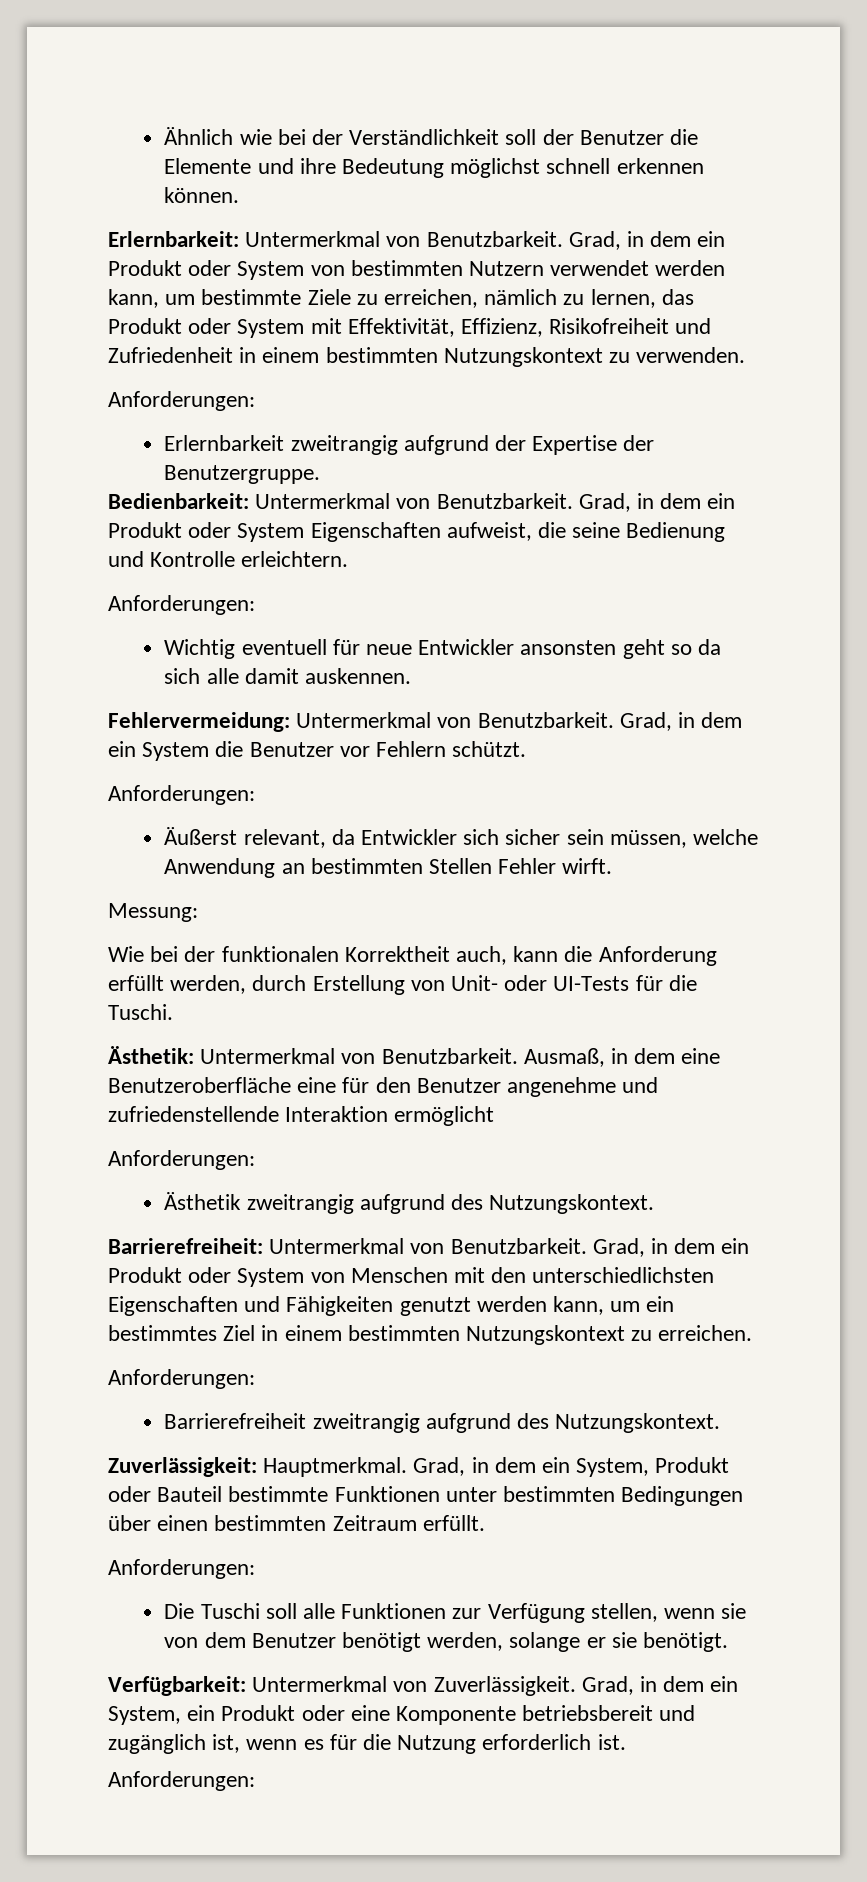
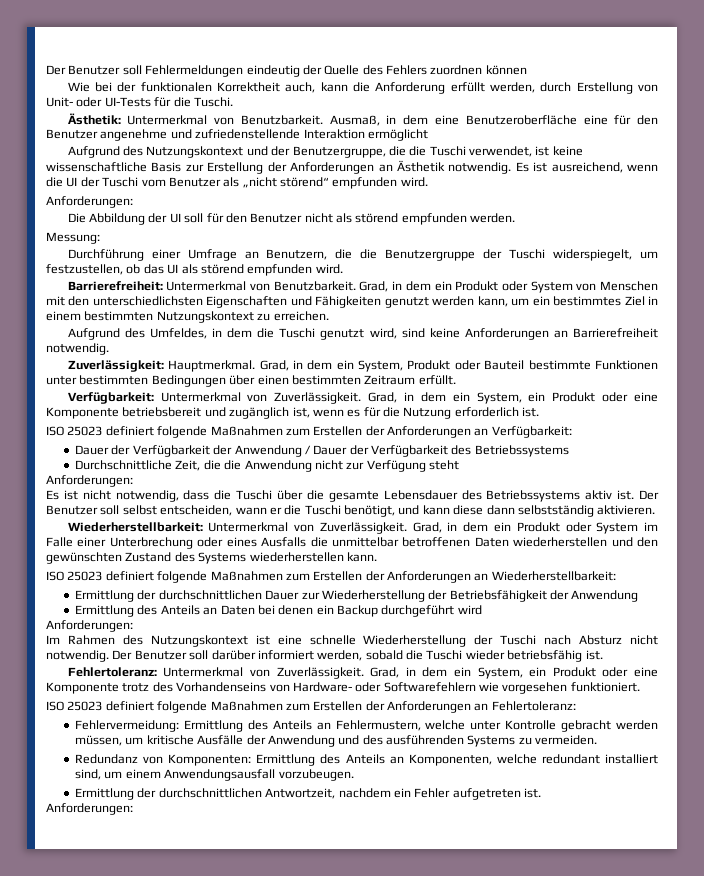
- Ähnlich wie bei der Verständlichkeit soll der Benutzer die Elemente und ihre Bedeutung möglichst schnell erkennen können.
- Erlernbarkeit: Untermerkmal von Benutzbarkeit. Grad, in dem ein Produkt oder System von bestimmten Nutzern verwendet werden kann, um bestimmte Ziele zu erreichen, nämlich zu lernen, das Produkt oder System mit Effektivität, Effizienz, Risikofreiheit und Zufriedenheit in einem bestimmten Nutzungskontext zu verwenden.
- Anforderungen:
- Erlernbarkeit zweitrangig aufgrund der Expertise der Benutzergruppe.
- Bedienbarkeit: Untermerkmal von Benutzbarkeit. Grad, in dem ein Produkt oder System Eigenschaften aufweist, die seine Bedienung und Kontrolle erleichtern.
- Anforderungen:
- Wichtig eventuell für neue Entwickler ansonsten geht so da sich alle damit auskennen.
- Fehlervermeidung: Untermerkmal von Benutzbarkeit. Grad, in dem ein System die Benutzer vor Fehlern schützt.
- Anforderungen:
- Äußerst relevant, da Entwickler sich sicher sein müssen, welche Anwendung an bestimmten Stellen Fehler wirft.
- Messung:
+ Der Benutzer soll Fehlermeldungen eindeutig der Quelle des Fehlers zuordnen können
  Ausmaß, in dem eine Benutzeroberfläche eine für den Benutzer angenehme und zufriedenstellende Interaktion ermöglicht
+ Aufgrund des Nutzungskontext und der Benutzergruppe, die die Tuschi verwendet, ist keine wissenschaftliche Basis zur Erstellung der Anforderungen an Ästhetik notwendig. Es ist ausreichend, wenn die UI der Tuschi vom Benutzer als „nicht störend“ empfunden wird.
  Anforderungen:
- Ästhetik zweitrangig aufgrund des Nutzungskontext.
+ Die Abbildung der UI soll für den Benutzer nicht als störend empfunden werden.
+ Messung:
+ Durchführung einer Umfrage an Benutzern, die die Benutzergruppe der Tuschi widerspiegelt, um festzustellen, ob das UI als störend empfunden wird.
  Grad, in dem ein Produkt oder System von Menschen mit den unterschiedlichsten Eigenschaften und Fähigkeiten genutzt werden kann, um ein bestimmtes Ziel in einem bestimmten Nutzungskontext zu erreichen.
- Anforderungen:
- Barrierefreiheit zweitrangig aufgrund des Nutzungskontext.
+ Aufgrund des Umfeldes, in dem die Tuschi genutzt wird, sind keine Anforderungen an Barrierefreiheit notwendig.
  Grad, in dem ein System, Produkt oder Bauteil bestimmte Funktionen unter bestimmten Bedingungen über einen bestimmten Zeitraum erfüllt.
- Anforderungen:
- Die Tuschi soll alle Funktionen zur Verfügung stellen, wenn sie von dem Benutzer benötigt werden, solange er sie benötigt.
+ ISO 25023 definiert folgende Maßnahmen zum Erstellen der Anforderungen an Verfügbarkeit:
+ Dauer der Verfügbarkeit der Anwendung / Dauer der Verfügbarkeit des Betriebssystems
+ Durchschnittliche Zeit, die die Anwendung nicht zur Verfügung steht
+ Anforderungen:
+ Es ist nicht notwendig, dass die Tuschi über die gesamte Lebensdauer des Betriebssystems aktiv ist. Der Benutzer soll selbst entscheiden, wann er die Tuschi benötigt, und kann diese dann selbstständig aktivieren.
+ Wiederherstellbarkeit: Untermerkmal von Zuverlässigkeit. Grad, in dem ein Produkt oder System im Falle einer Unterbrechung oder eines Ausfalls die unmittelbar betroffenen Daten wiederherstellen und den gewünschten Zustand des Systems wiederherstellen kann.
+ ISO 25023 definiert folgende Maßnahmen zum Erstellen der Anforderungen an Wiederherstellbarkeit:
+ Ermittlung der durchschnittlichen Dauer zur Wiederherstellung der Betriebsfähigkeit der Anwendung
+ Ermittlung des Anteils an Daten bei denen ein Backup durchgeführt wird
+ Anforderungen:
+ Im Rahmen des Nutzungskontext ist eine schnelle Wiederherstellung der Tuschi nach Absturz nicht notwendig. Der Benutzer soll darüber informiert werden, sobald die Tuschi wieder betriebsfähig ist.
+ Fehlertoleranz: Untermerkmal von Zuverlässigkeit. Grad, in dem ein System, ein Produkt oder eine Komponente trotz des Vorhandenseins von Hardware- oder Softwarefehlern wie vorgesehen funktioniert.
+ ISO 25023 definiert folgende Maßnahmen zum Erstellen der Anforderungen an Fehlertoleranz:
+ Fehlervermeidung: Ermittlung des Anteils an Fehlermustern, welche unter Kontrolle gebracht werden müssen, um kritische Ausfälle der Anwendung und des ausführenden Systems zu vermeiden.
+ Redundanz von Komponenten: Ermittlung des Anteils an Komponenten, welche redundant installiert sind, um einem Anwendungsausfall vorzubeugen.
+ Ermittlung der durchschnittlichen Antwortzeit, nachdem ein Fehler aufgetreten ist.

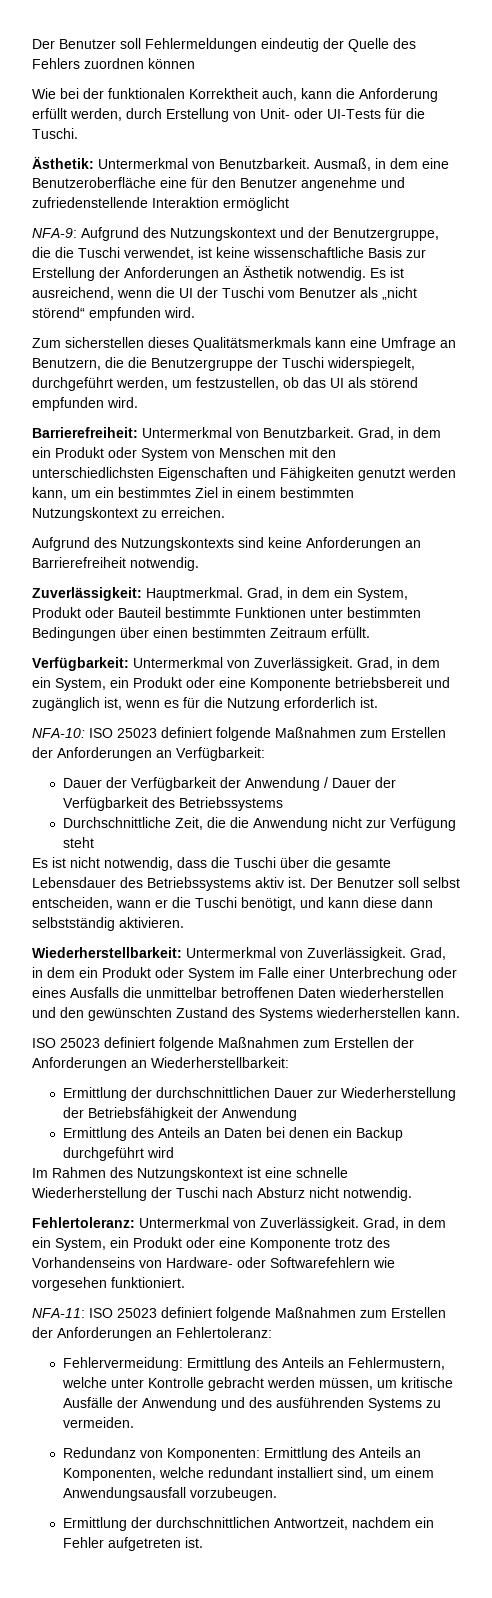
- Aufgrund des Nutzungskontext und der Benutzergruppe, die die Tuschi verwendet, ist keine wissenschaftliche Basis zur Erstellung der Anforderungen an Ästhetik notwendig.
+ NFA-9: Aufgrund des Nutzungskontext und der Benutzergruppe, die die Tuschi verwendet, ist keine wissenschaftliche Basis zur Erstellung der Anforderungen an Ästhetik notwendig.
  Es ist ausreichend, wenn die UI der Tuschi vom Benutzer als „nicht störend“ empfunden wird.
- Anforderungen:
- Die Abbildung der UI soll für den Benutzer nicht als störend empfunden werden.
- Messung:
- Durchführung einer Umfrage an Benutzern, die die Benutzergruppe der Tuschi widerspiegelt, um festzustellen, ob das UI als störend empfunden wird.
+ Zum sicherstellen dieses Qualitätsmerkmals kann eine Umfrage an Benutzern, die die Benutzergruppe der Tuschi widerspiegelt, durchgeführt werden, um festzustellen, ob das UI als störend empfunden wird.
- Aufgrund des Umfeldes, in dem die Tuschi genutzt wird, sind keine Anforderungen an Barrierefreiheit notwendig.
+ Aufgrund des Nutzungskontexts sind keine Anforderungen an Barrierefreiheit notwendig.
- ISO 25023 definiert folgende Maßnahmen zum Erstellen der Anforderungen an Verfügbarkeit:
+ NFA-10: ISO 25023 definiert folgende Maßnahmen zum Erstellen der Anforderungen an Verfügbarkeit:
  Durchschnittliche Zeit, die die Anwendung nicht zur Verfügung steht
- Anforderungen:
  Ermittlung des Anteils an Daten bei denen ein Backup durchgeführt wird
- Anforderungen:
- Der Benutzer soll darüber informiert werden, sobald die Tuschi wieder betriebsfähig ist.
- ISO 25023 definiert folgende Maßnahmen zum Erstellen der Anforderungen an Fehlertoleranz:
+ NFA-11: ISO 25023 definiert folgende Maßnahmen zum Erstellen der Anforderungen an Fehlertoleranz:
  Ermittlung der durchschnittlichen Antwortzeit, nachdem ein Fehler aufgetreten ist.
- Anforderungen:

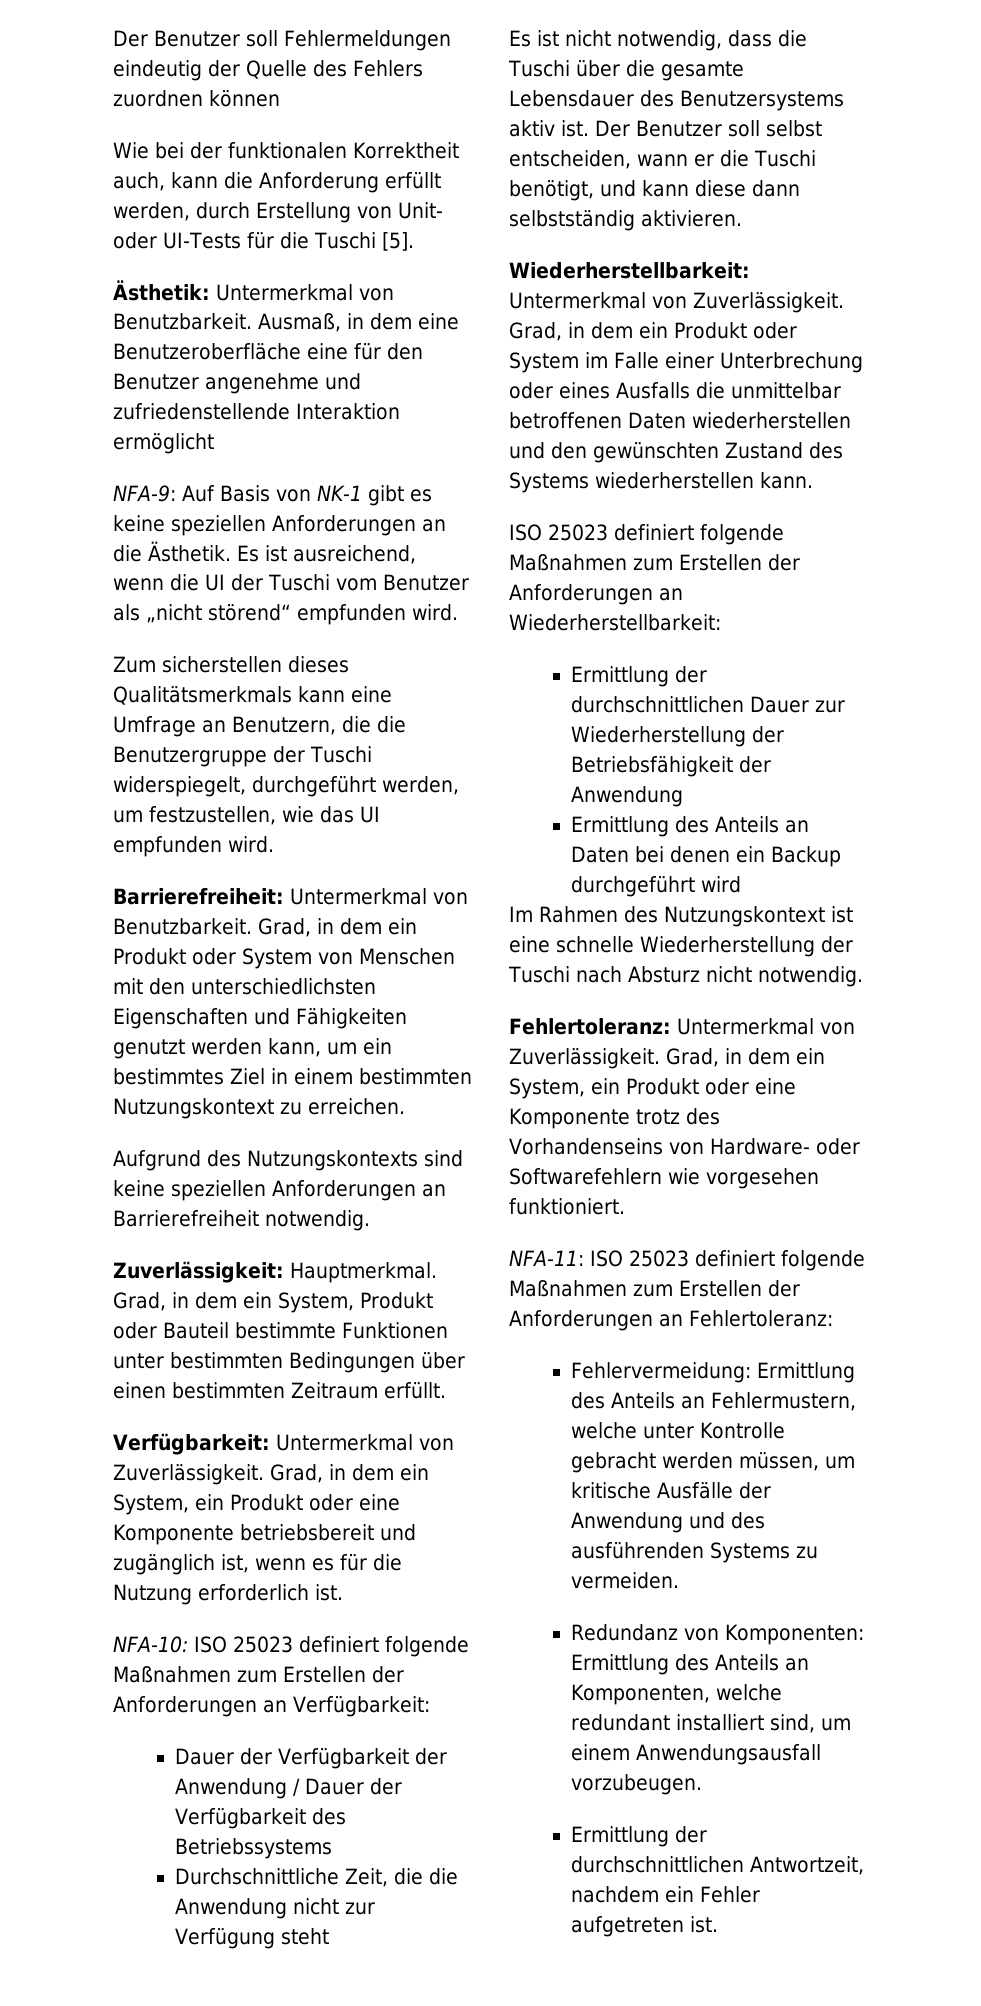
- Wie bei der funktionalen Korrektheit auch, kann die Anforderung erfüllt werden, durch Erstellung von Unit- oder UI-Tests für die Tuschi.
+ Wie bei der funktionalen Korrektheit auch, kann die Anforderung erfüllt werden, durch Erstellung von Unit- oder UI-Tests für die Tuschi [5].
- NFA-9: Aufgrund des Nutzungskontext und der Benutzergruppe, die die Tuschi verwendet, ist keine wissenschaftliche Basis zur Erstellung der Anforderungen an Ästhetik notwendig.
+ NFA-9: Auf Basis von NK-1 gibt es keine speziellen Anforderungen an die Ästhetik.
- Zum sicherstellen dieses Qualitätsmerkmals kann eine Umfrage an Benutzern, die die Benutzergruppe der Tuschi widerspiegelt, durchgeführt werden, um festzustellen, ob das UI als störend empfunden wird.
+ Zum sicherstellen dieses Qualitätsmerkmals kann eine Umfrage an Benutzern, die die Benutzergruppe der Tuschi widerspiegelt, durchgeführt werden, um festzustellen, wie das UI empfunden wird.
- Aufgrund des Nutzungskontexts sind keine Anforderungen an Barrierefreiheit notwendig.
+ Aufgrund des Nutzungskontexts sind keine speziellen Anforderungen an Barrierefreiheit notwendig.
- Es ist nicht notwendig, dass die Tuschi über die gesamte Lebensdauer des Betriebssystems aktiv ist.
+ Es ist nicht notwendig, dass die Tuschi über die gesamte Lebensdauer des Benutzersystems aktiv ist.

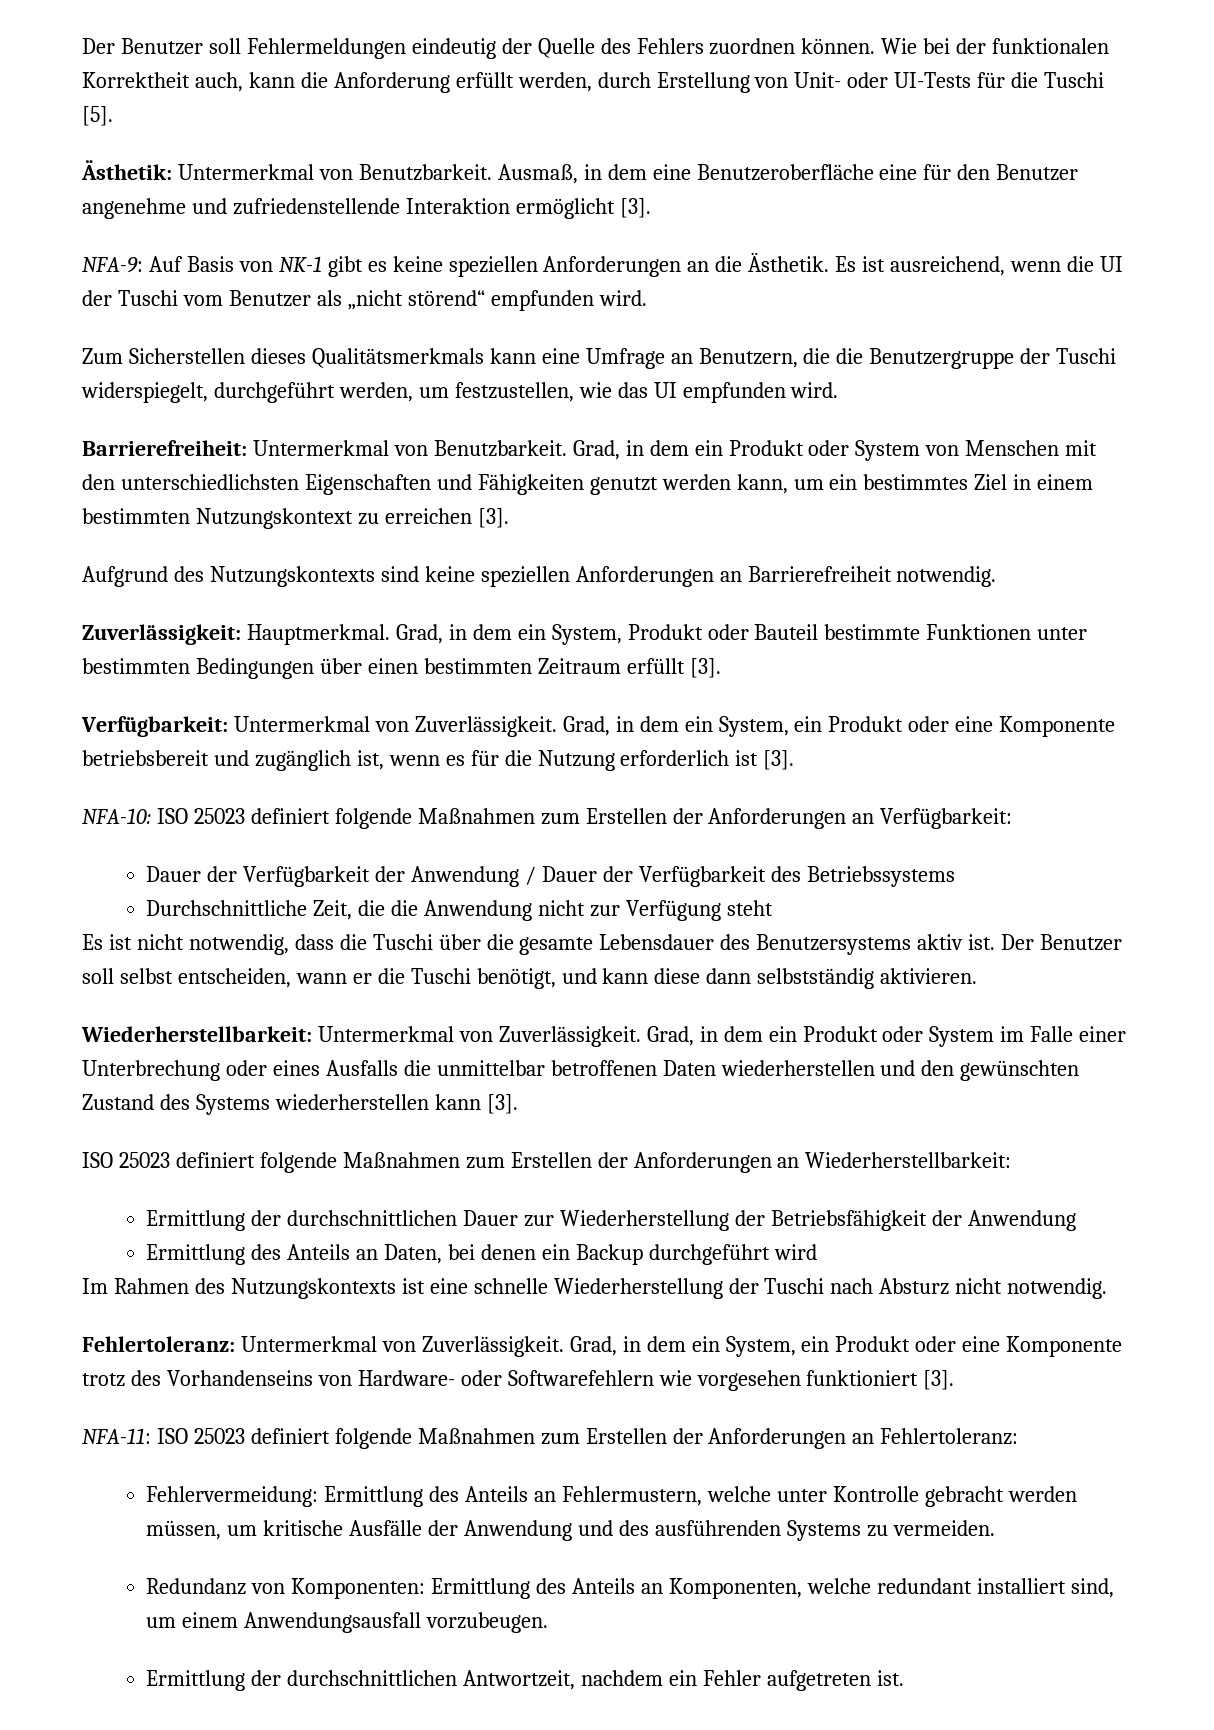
- Der Benutzer soll Fehlermeldungen eindeutig der Quelle des Fehlers zuordnen können
- Wie bei der funktionalen Korrektheit auch, kann die Anforderung erfüllt werden, durch Erstellung von Unit- oder UI-Tests für die Tuschi [5].
+ Der Benutzer soll Fehlermeldungen eindeutig der Quelle des Fehlers zuordnen können. Wie bei der funktionalen Korrektheit auch, kann die Anforderung erfüllt werden, durch Erstellung von Unit- oder UI-Tests für die Tuschi [5].
- Ausmaß, in dem eine Benutzeroberfläche eine für den Benutzer angenehme und zufriedenstellende Interaktion ermöglicht
+ Ausmaß, in dem eine Benutzeroberfläche eine für den Benutzer angenehme und zufriedenstellende Interaktion ermöglicht [3].
- Zum sicherstellen dieses Qualitätsmerkmals kann eine Umfrage an Benutzern, die die Benutzergruppe der Tuschi widerspiegelt, durchgeführt werden, um festzustellen, wie das UI empfunden wird.
+ Zum Sicherstellen dieses Qualitätsmerkmals kann eine Umfrage an Benutzern, die die Benutzergruppe der Tuschi widerspiegelt, durchgeführt werden, um festzustellen, wie das UI empfunden wird.
- Grad, in dem ein Produkt oder System von Menschen mit den unterschiedlichsten Eigenschaften und Fähigkeiten genutzt werden kann, um ein bestimmtes Ziel in einem bestimmten Nutzungskontext zu erreichen.
+ Grad, in dem ein Produkt oder System von Menschen mit den unterschiedlichsten Eigenschaften und Fähigkeiten genutzt werden kann, um ein bestimmtes Ziel in einem bestimmten Nutzungskontext zu erreichen [3].
- Grad, in dem ein System, Produkt oder Bauteil bestimmte Funktionen unter bestimmten Bedingungen über einen bestimmten Zeitraum erfüllt.
+ Grad, in dem ein System, Produkt oder Bauteil bestimmte Funktionen unter bestimmten Bedingungen über einen bestimmten Zeitraum erfüllt [3].
- Grad, in dem ein System, ein Produkt oder eine Komponente betriebsbereit und zugänglich ist, wenn es für die Nutzung erforderlich ist.
+ Grad, in dem ein System, ein Produkt oder eine Komponente betriebsbereit und zugänglich ist, wenn es für die Nutzung erforderlich ist [3].
- Grad, in dem ein Produkt oder System im Falle einer Unterbrechung oder eines Ausfalls die unmittelbar betroffenen Daten wiederherstellen und den gewünschten Zustand des Systems wiederherstellen kann.
+ Grad, in dem ein Produkt oder System im Falle einer Unterbrechung oder eines Ausfalls die unmittelbar betroffenen Daten wiederherstellen und den gewünschten Zustand des Systems wiederherstellen kann [3].
- Ermittlung des Anteils an Daten bei denen ein Backup durchgeführt wird
+ Ermittlung des Anteils an Daten, bei denen ein Backup durchgeführt wird
- Im Rahmen des Nutzungskontext ist eine schnelle Wiederherstellung der Tuschi nach Absturz nicht notwendig.
+ Im Rahmen des Nutzungskontexts ist eine schnelle Wiederherstellung der Tuschi nach Absturz nicht notwendig.
- Grad, in dem ein System, ein Produkt oder eine Komponente trotz des Vorhandenseins von Hardware- oder Softwarefehlern wie vorgesehen funktioniert.
+ Grad, in dem ein System, ein Produkt oder eine Komponente trotz des Vorhandenseins von Hardware- oder Softwarefehlern wie vorgesehen funktioniert [3].

